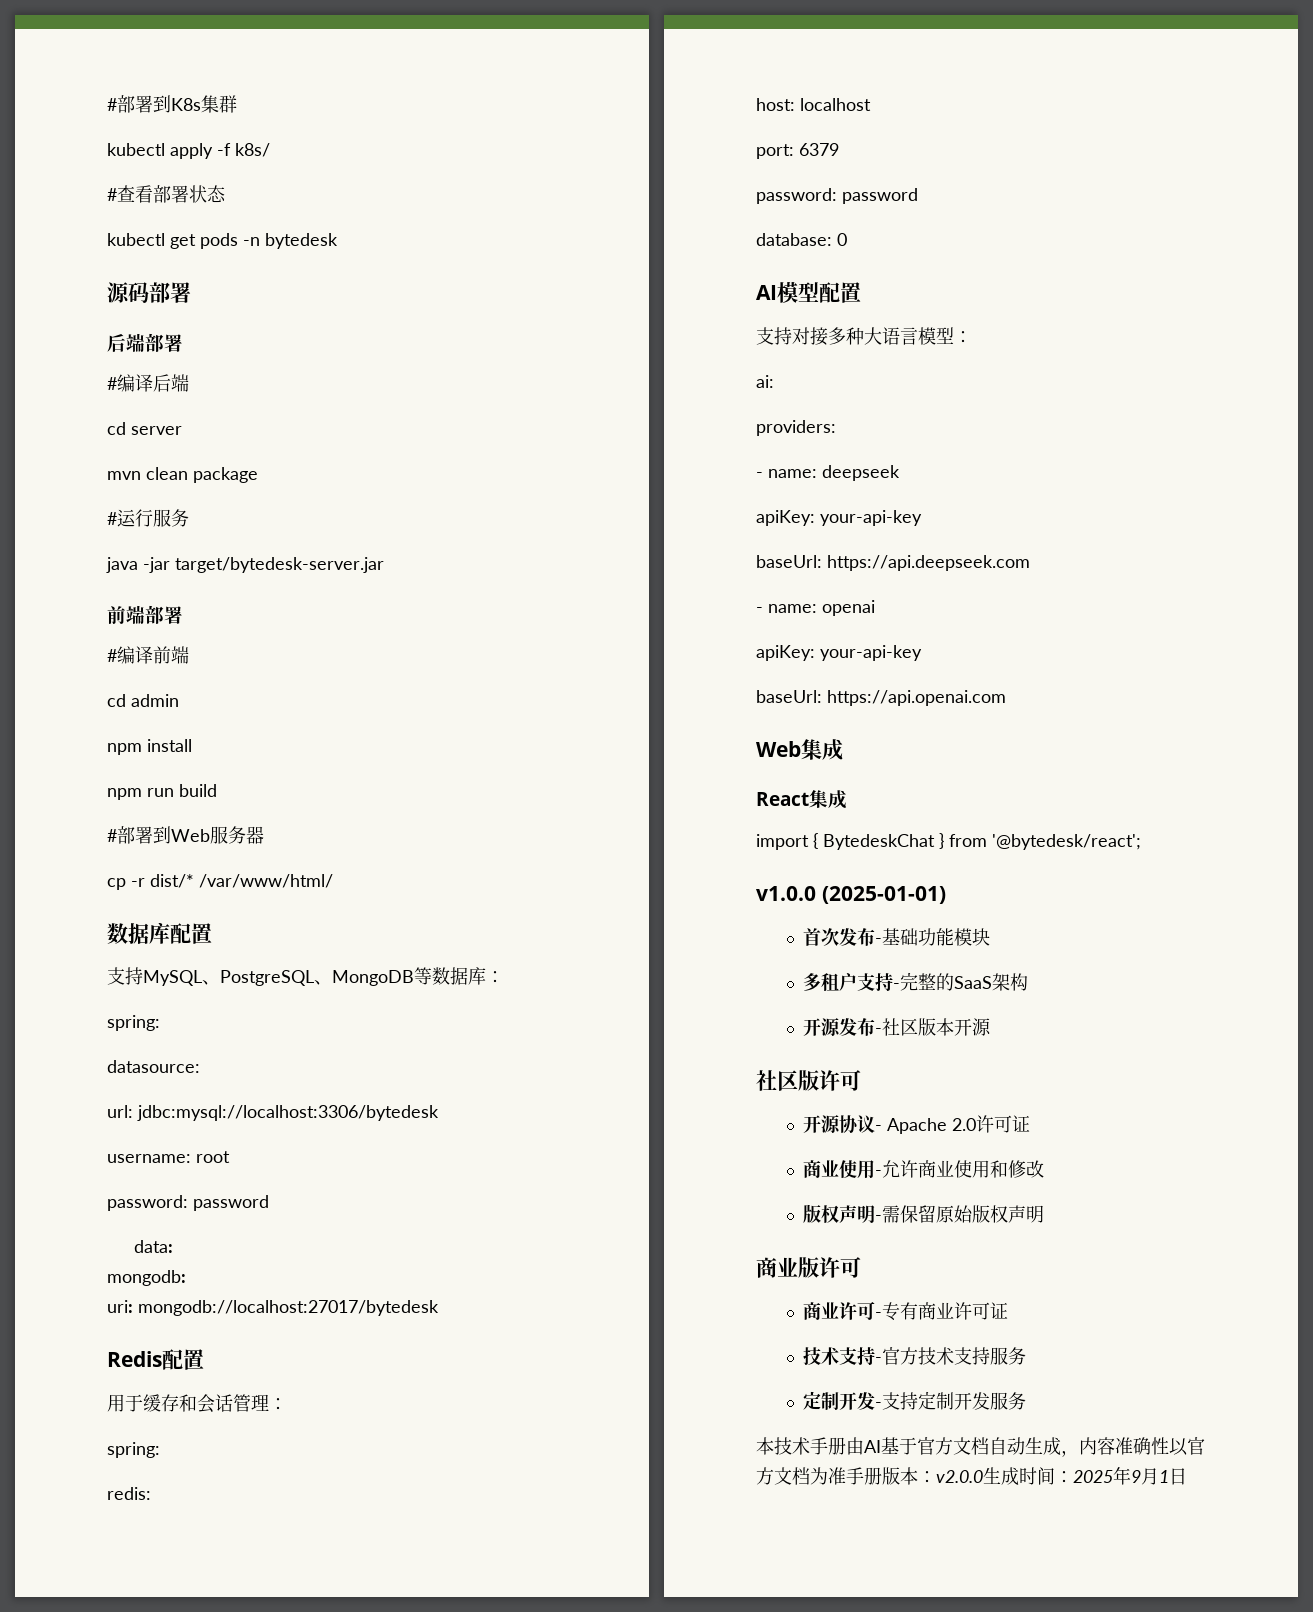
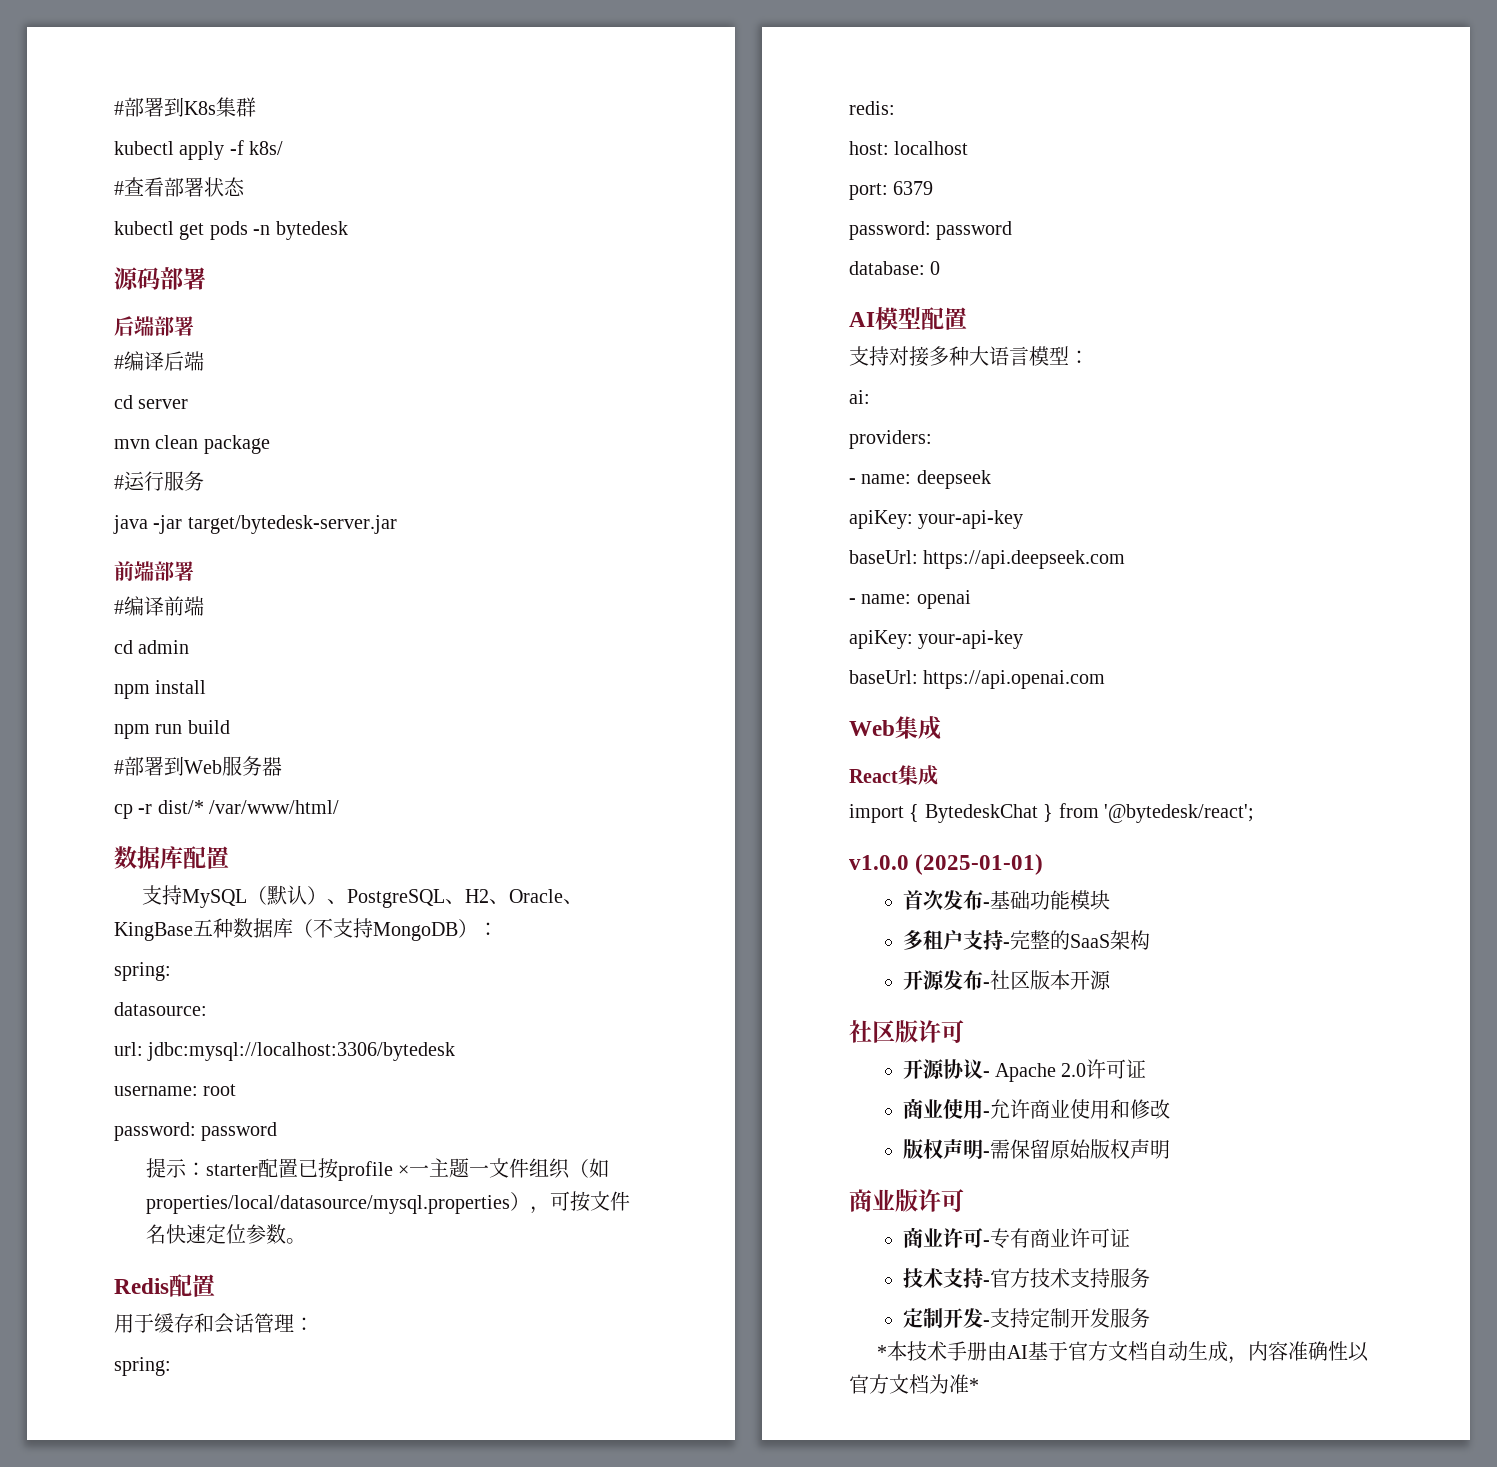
- 支持MySQL、PostgreSQL、MongoDB等数据库：
+ 支持MySQL（默认）、PostgreSQL、H2、Oracle、KingBase五种数据库（不支持MongoDB）：
- data:
- mongodb:
- uri: mongodb://localhost:27017/bytedesk
+ 提示：starter配置已按profile ×一主题一文件组织（如properties/local/datasource/mysql.properties），可按文件名快速定位参数。
- 本技术手册由AI基于官方文档自动生成，内容准确性以官方文档为准手册版本：v2.0.0生成时间：2025年9月1日
+ *本技术手册由AI基于官方文档自动生成，内容准确性以官方文档为准*

